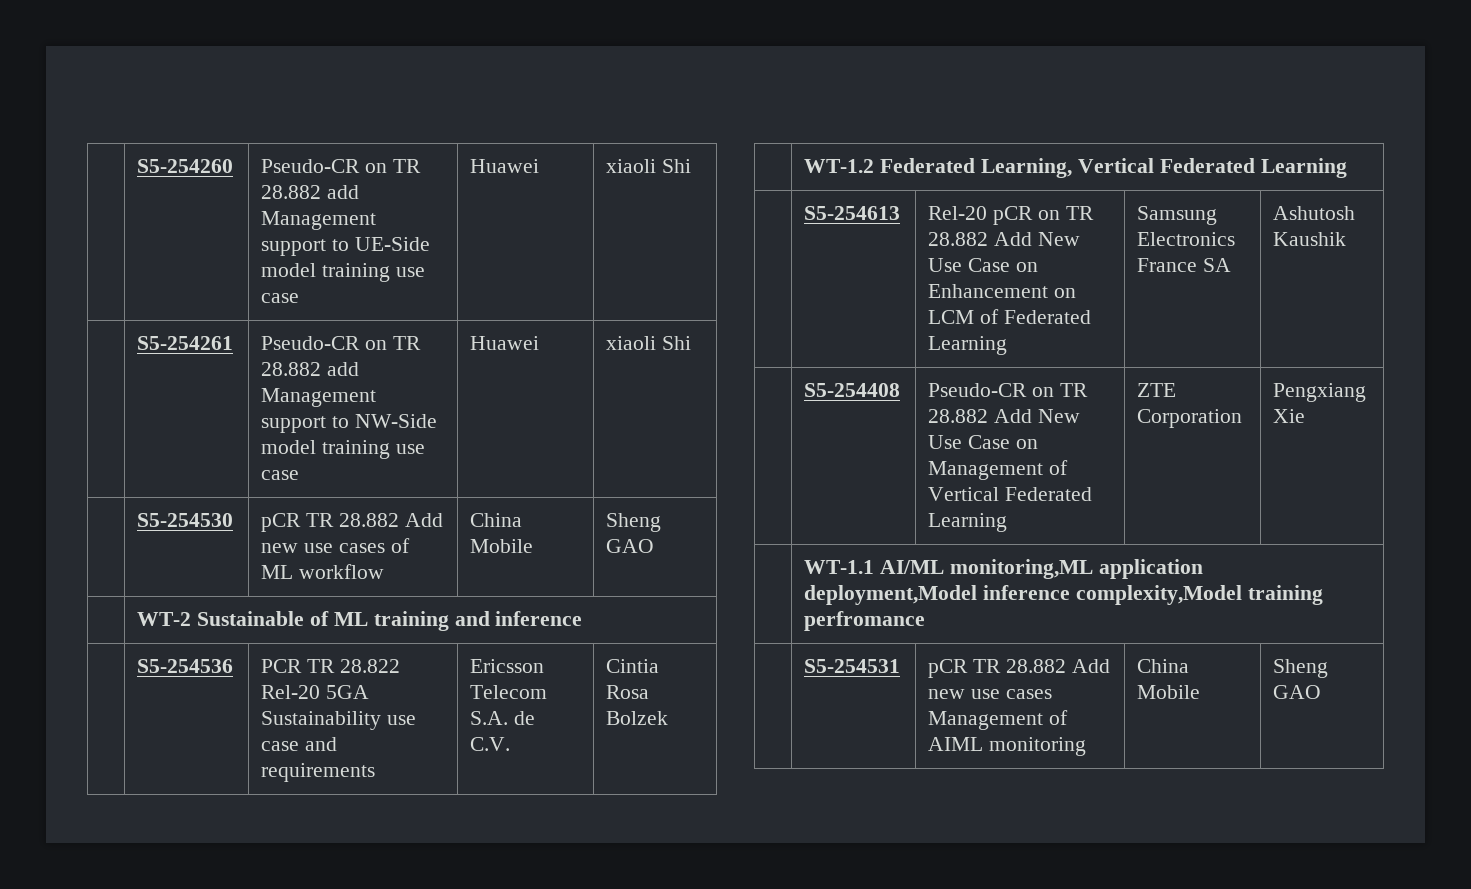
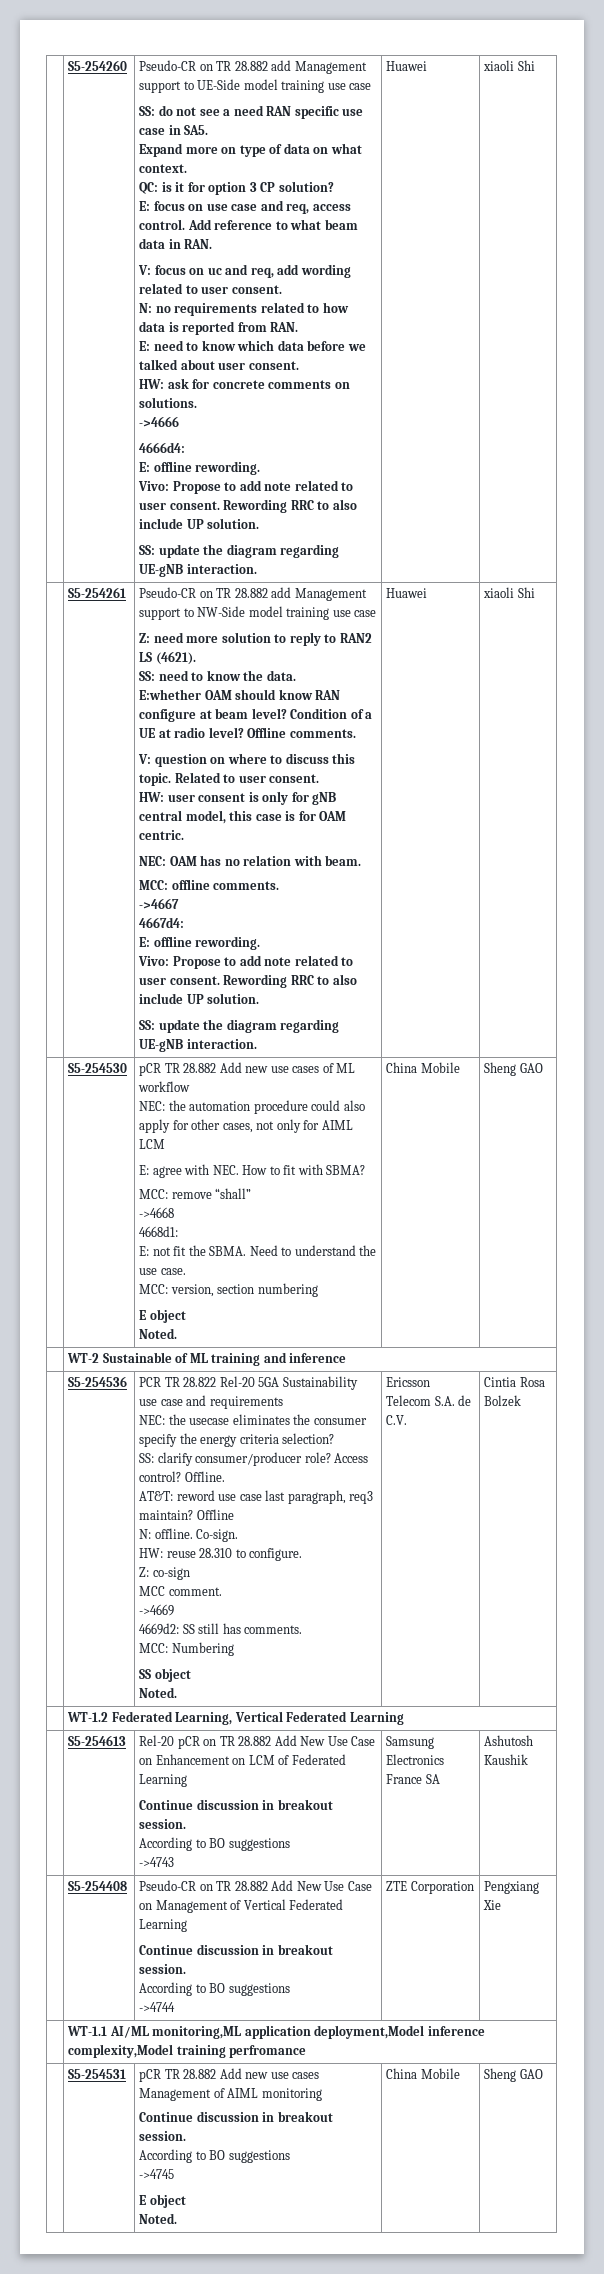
+ SS: do not see a need RAN specific use case in SA5.
+ Expand more on type of data on what context.
+ QC: is it for option 3 CP solution?
+ E: focus on use case and req, access control. Add reference to what beam data in RAN.
+ V: focus on uc and req, add wording related to user consent.
+ N: no requirements related to how data is reported from RAN.
+ E: need to know which data before we talked about user consent.
+ HW: ask for concrete comments on solutions.
+ ->4666
+ 4666d4:
+ E: offline rewording.
+ Vivo: Propose to add note related to user consent. Rewording RRC to also include UP solution.
+ SS: update the diagram regarding UE-gNB interaction.
+ Z: need more solution to reply to RAN2 LS (4621).
+ SS: need to know the data.
+ E:whether OAM should know RAN configure at beam level? Condition of a UE at radio level? Offline comments.
+ V: question on where to discuss this topic. Related to user consent.
+ HW: user consent is only for gNB central model, this case is for OAM centric.
+ NEC: OAM has no relation with beam.
+ MCC: offline comments.
+ ->4667
+ 4667d4:
+ E: offline rewording.
+ Vivo: Propose to add note related to user consent. Rewording RRC to also include UP solution.
+ SS: update the diagram regarding UE-gNB interaction.
+ NEC: the automation procedure could also apply for other cases, not only for AIML LCM
+ E: agree with NEC. How to fit with SBMA?
+ MCC: remove “shall”
+ ->4668
+ 4668d1:
+ E: not fit the SBMA. Need to understand the use case.
+ MCC: version, section numbering
+ E object
+ Noted.
+ NEC: the usecase eliminates the consumer specify the energy criteria selection?
+ SS: clarify consumer/producer role? Access control? Offline.
+ AT&T: reword use case last paragraph, req3 maintain? Offline
+ N: offline. Co-sign.
+ HW: reuse 28.310 to configure.
+ Z: co-sign
+ MCC comment.
+ ->4669
+ 4669d2: SS still has comments.
+ MCC: Numbering
+ SS object
+ Noted.
- | S5-254613 | Rel-20 pCR on TR 28.882 Add New Use Case on Enhancement on LCM of Federated Learning | Samsung Electronics France SA | Ashutosh Kaushik
+ | S5-254613 | Rel-20 pCR on TR 28.882 Add New Use Case on Enhancement on LCM of Federated Learning
+ Continue discussion in breakout session.
+ According to BO suggestions
+ ->4743 | Samsung Electronics France SA | Ashutosh Kaushik
- | S5-254408 | Pseudo-CR on TR 28.882 Add New Use Case on Management of Vertical Federated Learning | ZTE Corporation | Pengxiang Xie
+ | S5-254408 | Pseudo-CR on TR 28.882 Add New Use Case on Management of Vertical Federated Learning
+ Continue discussion in breakout session.
+ According to BO suggestions
+ ->4744 | ZTE Corporation | Pengxiang Xie
- | S5-254531 | pCR TR 28.882 Add new use cases Management of AIML monitoring | China Mobile | Sheng GAO
+ | S5-254531 | pCR TR 28.882 Add new use cases Management of AIML monitoring
+ Continue discussion in breakout session.
+ According to BO suggestions
+ ->4745
+ E object
+ Noted. | China Mobile | Sheng GAO

